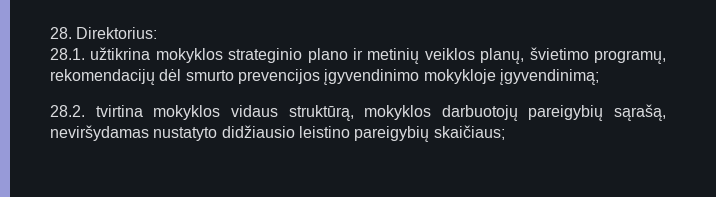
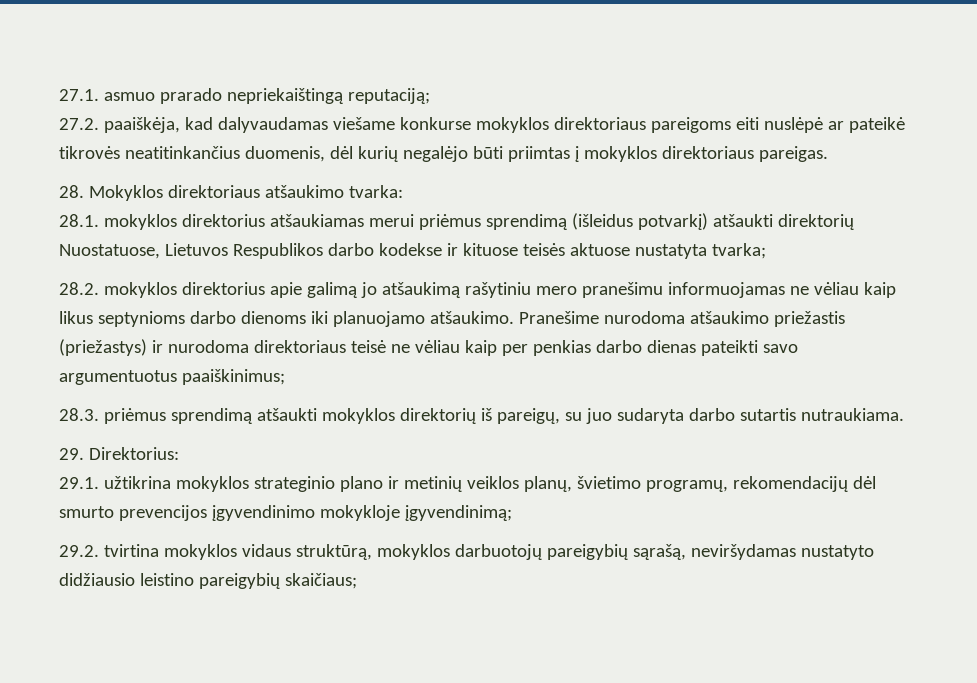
- 28. Direktorius:
+ 27.1. asmuo prarado nepriekaištingą reputaciją;
+ 27.2. paaiškėja, kad dalyvaudamas viešame konkurse mokyklos direktoriaus pareigoms eiti nuslėpė ar pateikė tikrovės neatitinkančius duomenis, dėl kurių negalėjo būti priimtas į mokyklos direktoriaus pareigas.
+ 28. Mokyklos direktoriaus atšaukimo tvarka:
+ 28.1. mokyklos direktorius atšaukiamas merui priėmus sprendimą (išleidus potvarkį) atšaukti direktorių Nuostatuose, Lietuvos Respublikos darbo kodekse ir kituose teisės aktuose nustatyta tvarka;
+ 28.2. mokyklos direktorius apie galimą jo atšaukimą rašytiniu mero pranešimu informuojamas ne vėliau kaip likus septynioms darbo dienoms iki planuojamo atšaukimo. Pranešime nurodoma atšaukimo priežastis (priežastys) ir nurodoma direktoriaus teisė ne vėliau kaip per penkias darbo dienas pateikti savo argumentuotus paaiškinimus;
+ 28.3. priėmus sprendimą atšaukti mokyklos direktorių iš pareigų, su juo sudaryta darbo sutartis nutraukiama.
+ 29. Direktorius:
- 28.1. užtikrina mokyklos strateginio plano ir metinių veiklos planų, švietimo programų, rekomendacijų dėl smurto prevencijos įgyvendinimo mokykloje įgyvendinimą;
+ 29.1. užtikrina mokyklos strateginio plano ir metinių veiklos planų, švietimo programų, rekomendacijų dėl smurto prevencijos įgyvendinimo mokykloje įgyvendinimą;
- 28.2. tvirtina mokyklos vidaus struktūrą, mokyklos darbuotojų pareigybių sąrašą, neviršydamas nustatyto didžiausio leistino pareigybių skaičiaus;
+ 29.2. tvirtina mokyklos vidaus struktūrą, mokyklos darbuotojų pareigybių sąrašą, neviršydamas nustatyto didžiausio leistino pareigybių skaičiaus;

